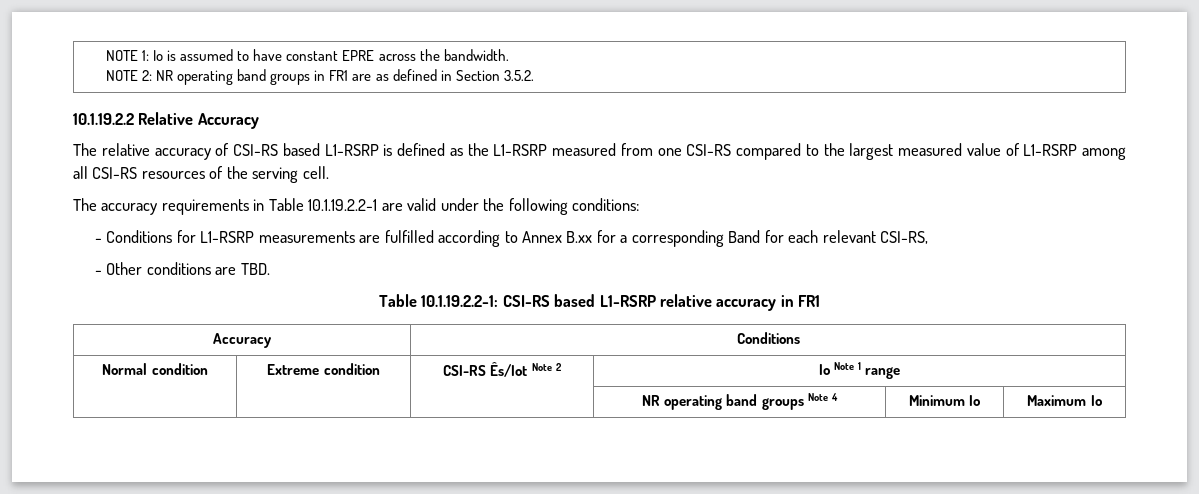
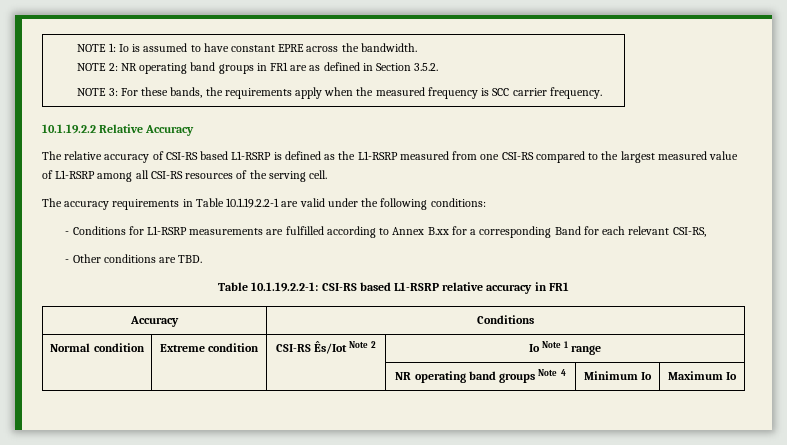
+ NOTE 3: For these bands, the requirements apply when the measured frequency is SCC carrier frequency.

